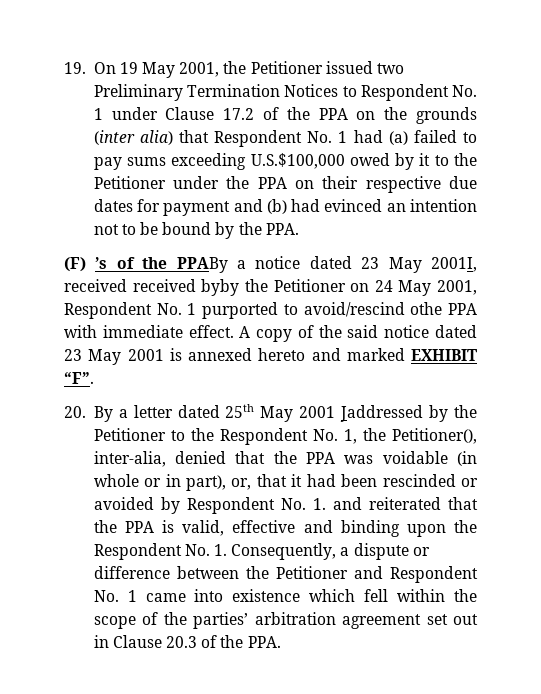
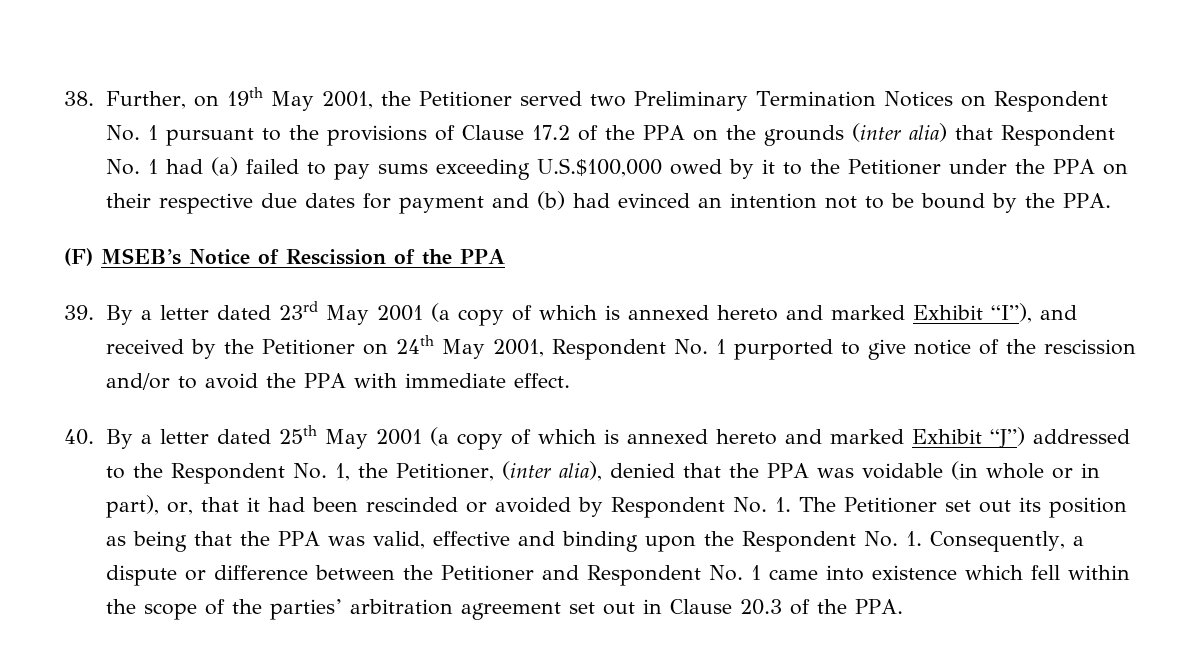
- 19. On 19 May 2001, the Petitioner issued two Preliminary Termination Notices to Respondent No. 1 under Clause 17.2 of the PPA on the grounds (inter alia) that Respondent No. 1 had (a) failed to pay sums exceeding U.S.$100,000 owed by it to the Petitioner under the PPA on their respective due dates for payment and (b) had evinced an intention not to be bound by the PPA.
+ 38. Further, on 19th May 2001, the Petitioner served two Preliminary Termination Notices on Respondent No. 1 pursuant to the provisions of Clause 17.2 of the PPA on the grounds (inter alia) that Respondent No. 1 had (a) failed to pay sums exceeding U.S.$100,000 owed by it to the Petitioner under the PPA on their respective due dates for payment and (b) had evinced an intention not to be bound by the PPA.
- (F) ’s of the PPABy a notice dated 23 May 2001I, received received byby the Petitioner on 24 May 2001, Respondent No. 1 purported to avoid/rescind othe PPA with immediate effect. A copy of the said notice dated 23 May 2001 is annexed hereto and marked EXHIBIT “F”.
- 20. By a letter dated 25th May 2001 Jaddressed by the Petitioner to the Respondent No. 1, the Petitioner(), inter-alia, denied that the PPA was voidable (in whole or in part), or, that it had been rescinded or avoided by Respondent No. 1. and reiterated that the PPA is valid, effective and binding upon the Respondent No. 1. Consequently, a dispute or difference between the Petitioner and Respondent No. 1 came into existence which fell within the scope of the parties’ arbitration agreement set out in Clause 20.3 of the PPA.
+ (F) MSEB’s Notice of Rescission of the PPA
+ 39. By a letter dated 23rd May 2001 (a copy of which is annexed hereto and marked Exhibit “I”), and received by the Petitioner on 24th May 2001, Respondent No. 1 purported to give notice of the rescission and/or to avoid the PPA with immediate effect.
+ 40. By a letter dated 25th May 2001 (a copy of which is annexed hereto and marked Exhibit “J”) addressed to the Respondent No. 1, the Petitioner, (inter alia), denied that the PPA was voidable (in whole or in part), or, that it had been rescinded or avoided by Respondent No. 1. The Petitioner set out its position as being that the PPA was valid, effective and binding upon the Respondent No. 1. Consequently, a dispute or difference between the Petitioner and Respondent No. 1 came into existence which fell within the scope of the parties’ arbitration agreement set out in Clause 20.3 of the PPA.

